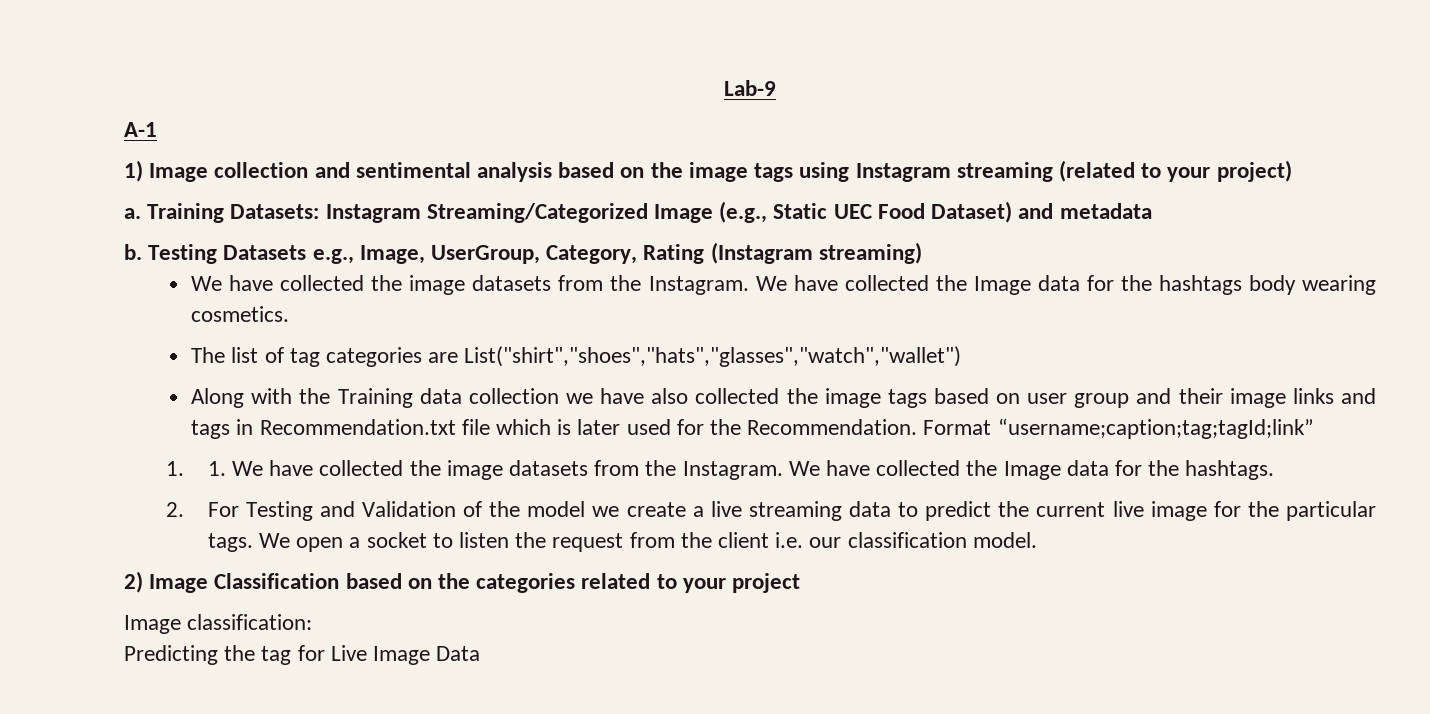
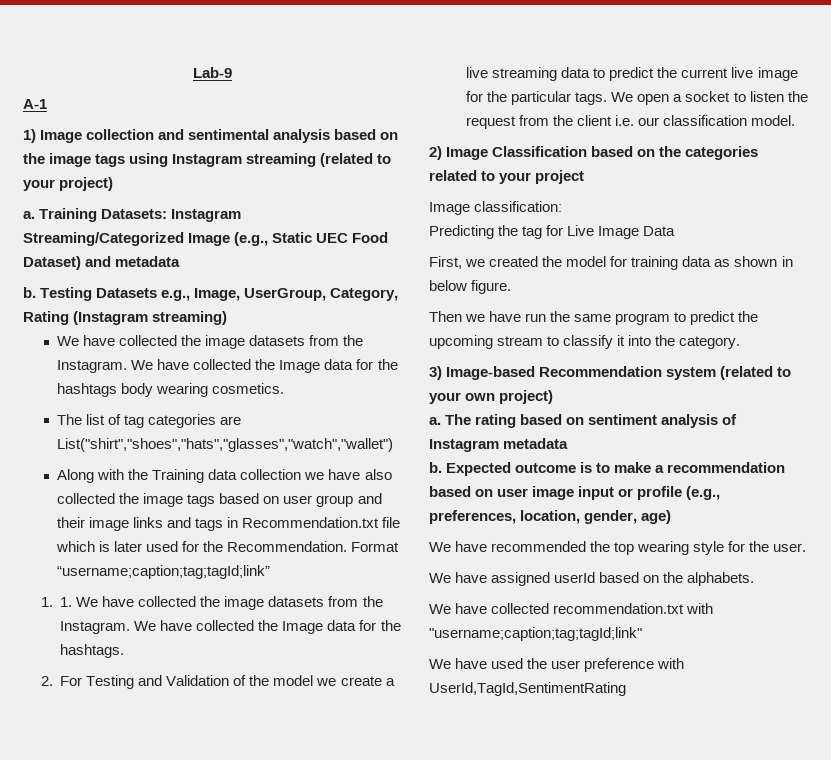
+ First, we created the model for training data as shown in below figure.
+ Then we have run the same program to predict the upcoming stream to classify it into the category.
+ 3) Image-based Recommendation system (related to your own project)
+ a. The rating based on sentiment analysis of Instagram metadata
+ b. Expected outcome is to make a recommendation based on user image input or profile (e.g., preferences, location, gender, age)
+ We have recommended the top wearing style for the user.
+ We have assigned userId based on the alphabets.
+ We have collected recommendation.txt with "username;caption;tag;tagId;link"
+ We have used the user preference with UserId,TagId,SentimentRating

